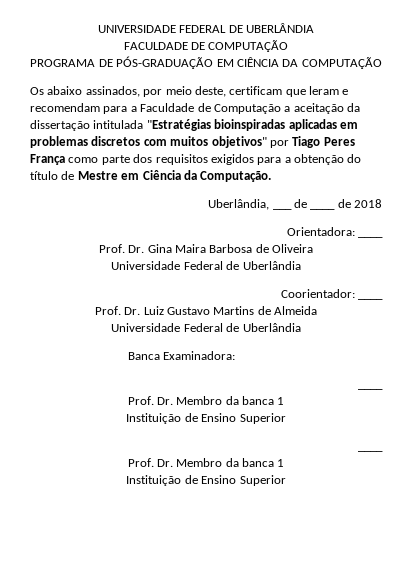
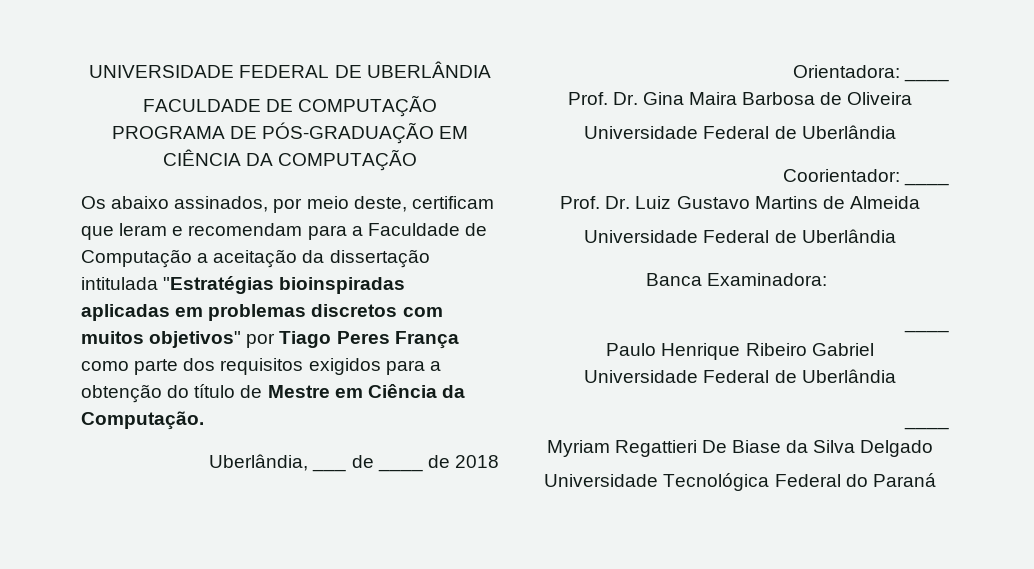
  Banca Examinadora:
  ____
- Prof. Dr. Membro da banca 1
- Instituição de Ensino Superior
+ Paulo Henrique Ribeiro Gabriel
+ Universidade Federal de Uberlândia
  ____
- Prof. Dr. Membro da banca 1
- Instituição de Ensino Superior
+ Myriam Regattieri De Biase da Silva Delgado
+ Universidade Tecnológica Federal do Paraná

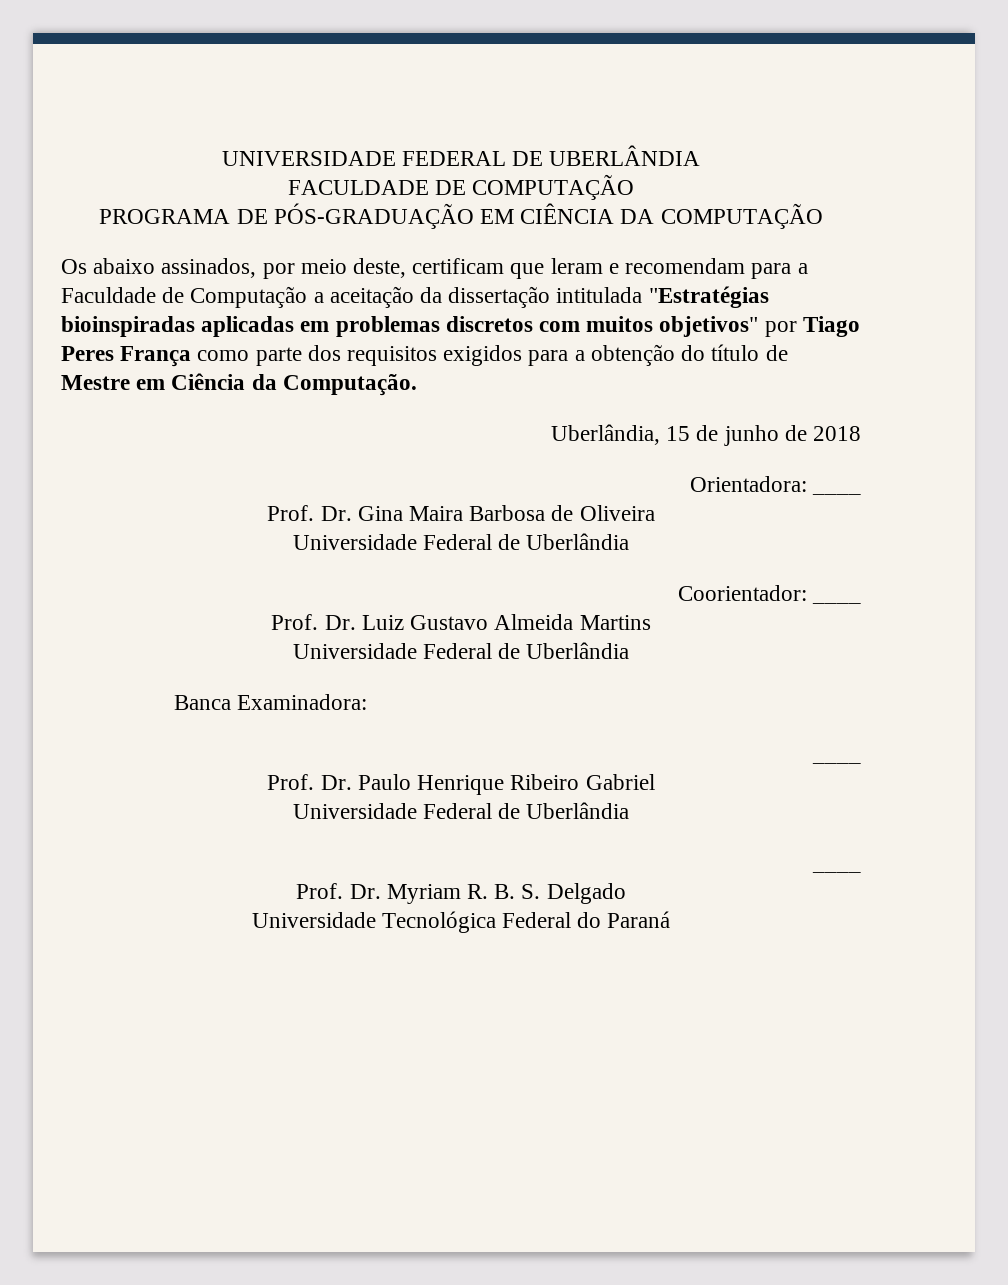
- Uberlândia, ___ de ____ de 2018
+ Uberlândia, 15 de junho de 2018
- Prof. Dr. Luiz Gustavo Martins de Almeida
+ Prof. Dr. Luiz Gustavo Almeida Martins
- Paulo Henrique Ribeiro Gabriel
+ Prof. Dr. Paulo Henrique Ribeiro Gabriel
- Myriam Regattieri De Biase da Silva Delgado
+ Prof. Dr. Myriam R. B. S. Delgado

